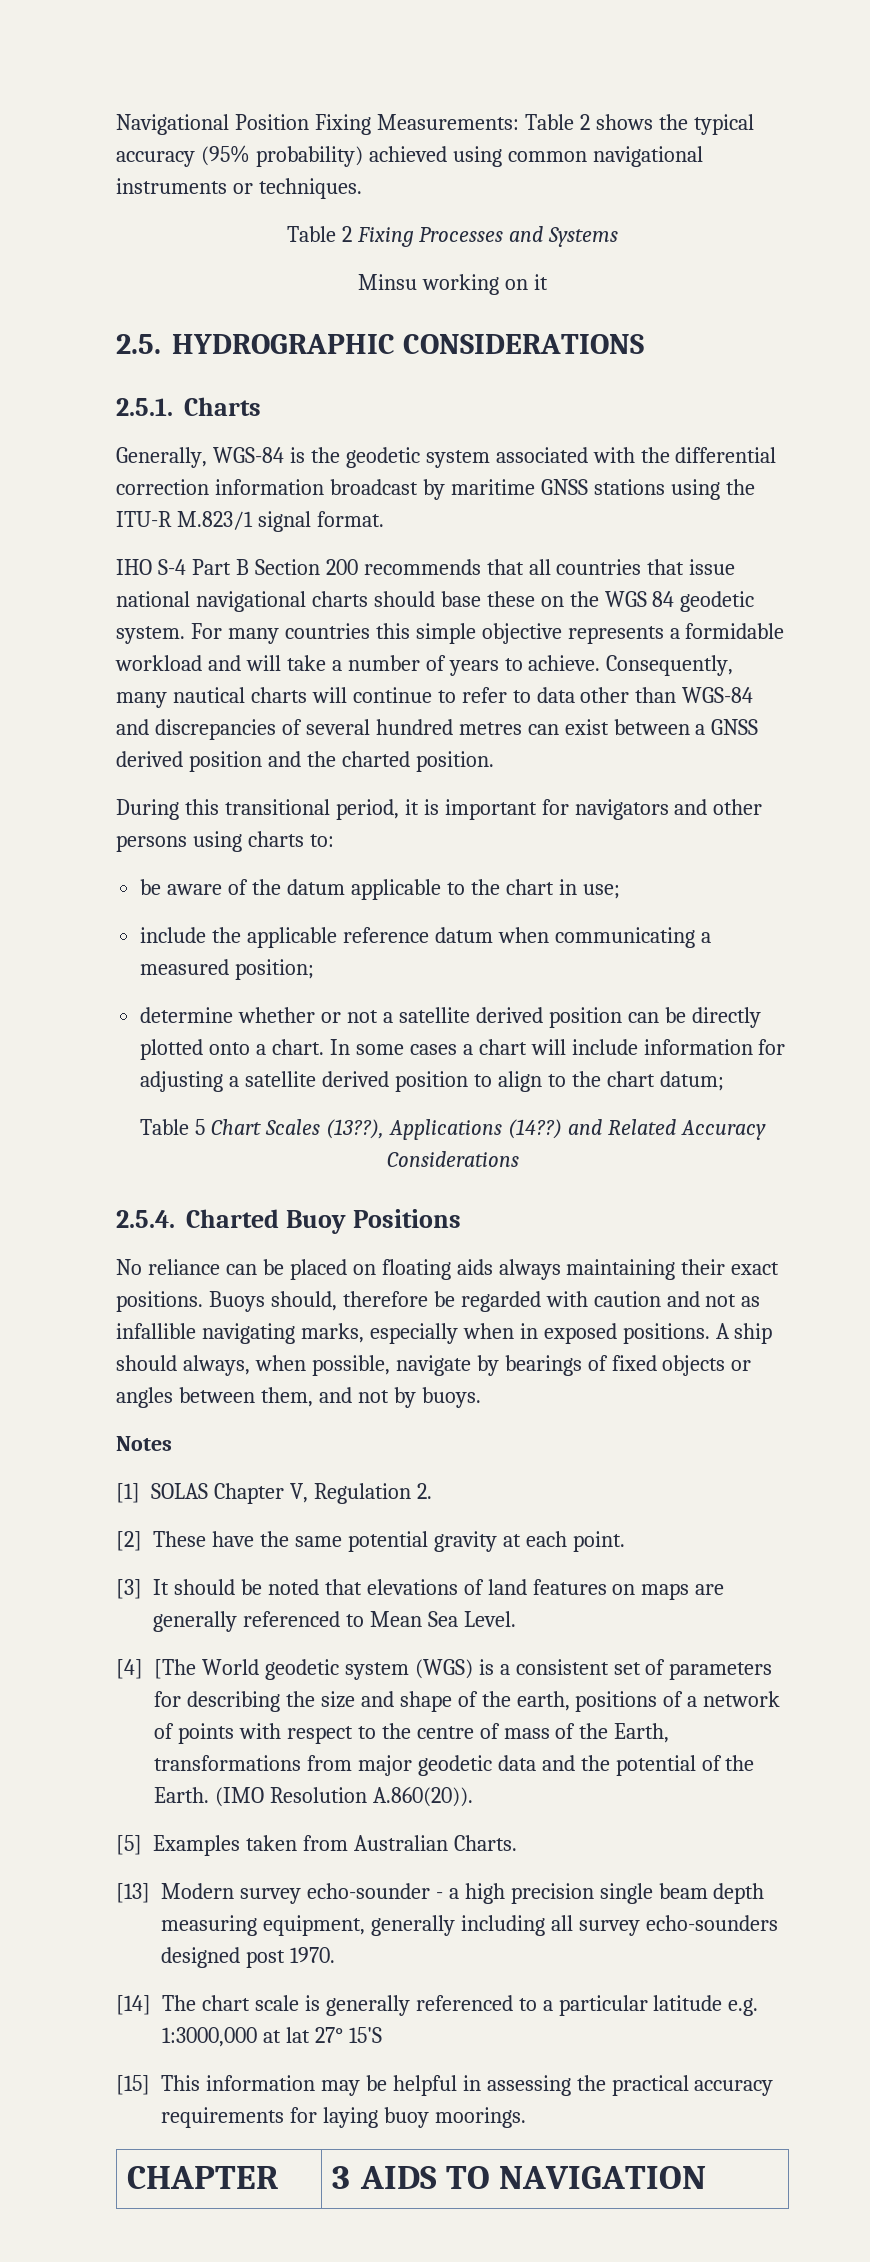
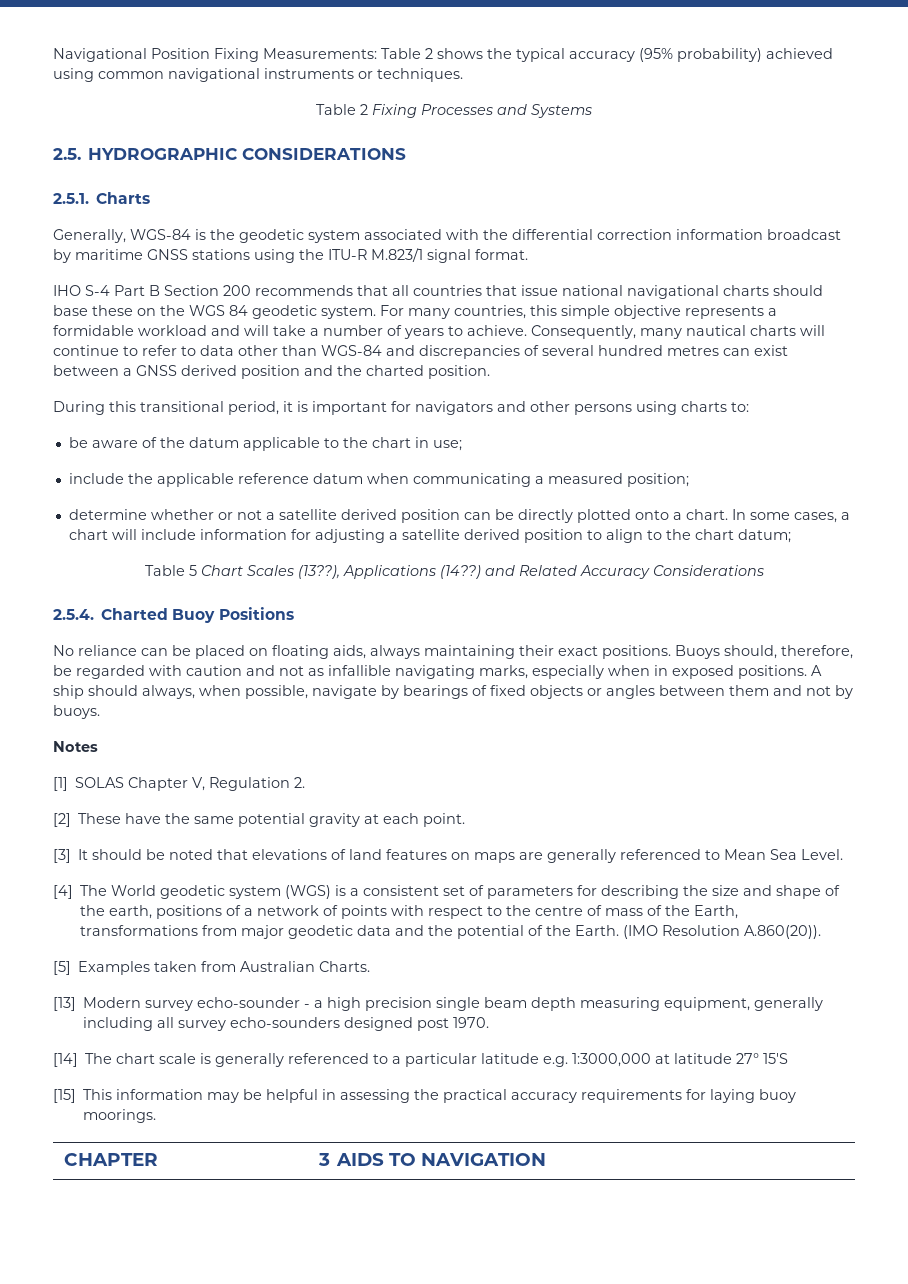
- Minsu working on it
- For many countries this simple objective represents a formidable workload and will take a number of years to achieve.
+ For many countries, this simple objective represents a formidable workload and will take a number of years to achieve.
- In some cases a chart will include information for adjusting a satellite derived position to align to the chart datum;
+ In some cases, a chart will include information for adjusting a satellite derived position to align to the chart datum;
- No reliance can be placed on floating aids always maintaining their exact positions.
+ No reliance can be placed on floating aids, always maintaining their exact positions.
- Buoys should, therefore be regarded with caution and not as infallible navigating marks, especially when in exposed positions.
+ Buoys should, therefore, be regarded with caution and not as infallible navigating marks, especially when in exposed positions.
- A ship should always, when possible, navigate by bearings of fixed objects or angles between them, and not by buoys.
+ A ship should always, when possible, navigate by bearings of fixed objects or angles between them and not by buoys.
- [4] [The World geodetic system (WGS) is a consistent set of parameters for describing the size and shape of the earth, positions of a network of points with respect to the centre of mass of the Earth, transformations from major geodetic data and the potential of the Earth.
+ [4] The World geodetic system (WGS) is a consistent set of parameters for describing the size and shape of the earth, positions of a network of points with respect to the centre of mass of the Earth, transformations from major geodetic data and the potential of the Earth.
- [14] The chart scale is generally referenced to a particular latitude e.g. 1:3000,000 at lat 27° 15'S
+ [14] The chart scale is generally referenced to a particular latitude e.g. 1:3000,000 at latitude 27° 15'S

